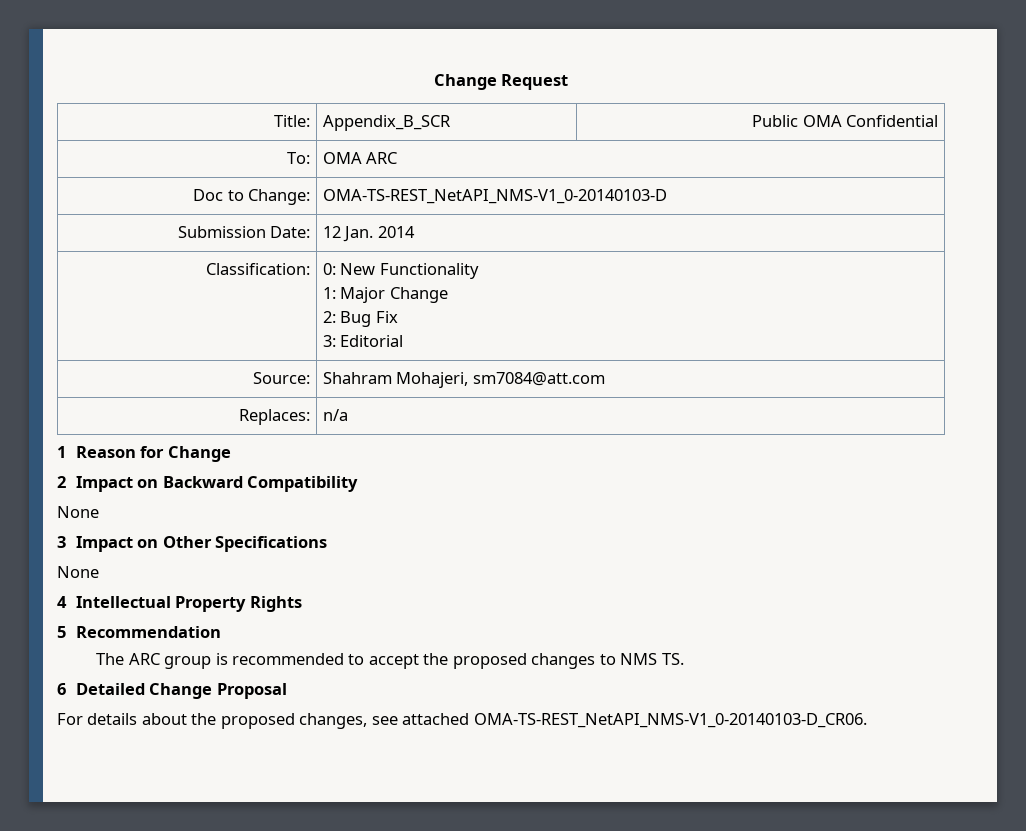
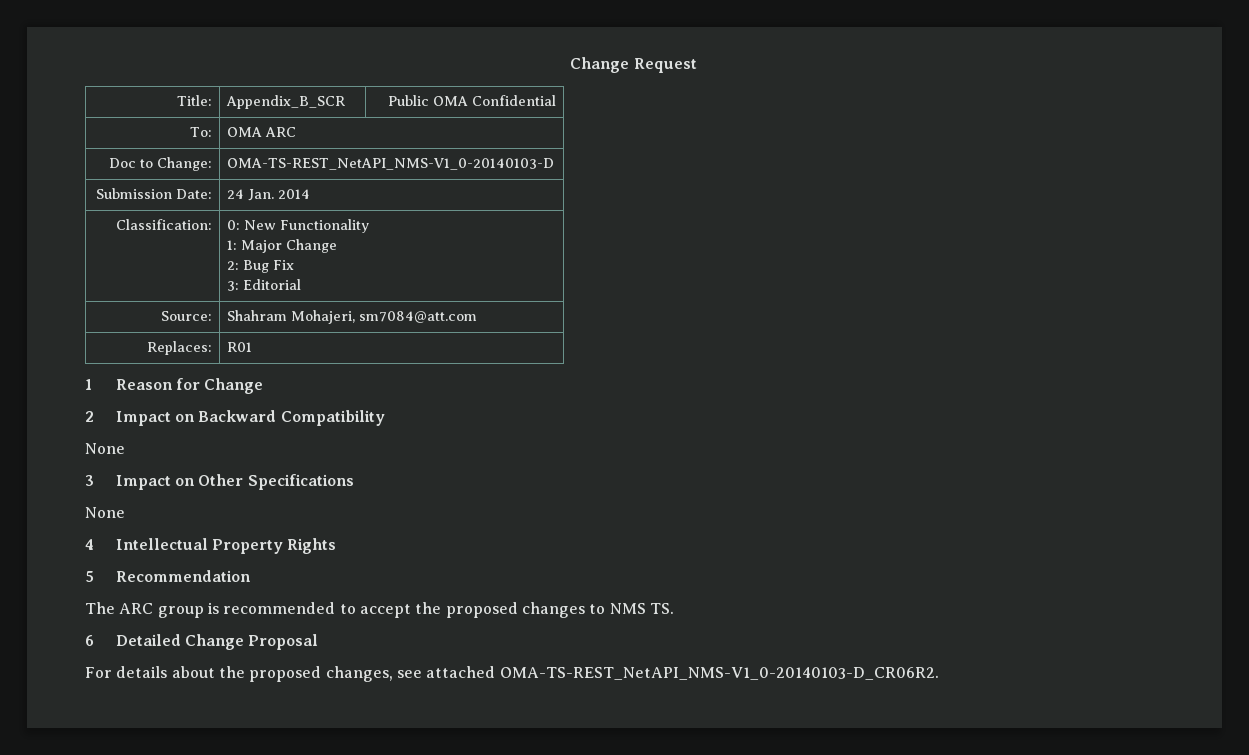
- Submission Date: | 12 Jan. 2014
+ Submission Date: | 24 Jan. 2014
- Replaces: | n/a
+ Replaces: | R01
- For details about the proposed changes, see attached OMA-TS-REST_NetAPI_NMS-V1_0-20140103-D_CR06.
+ For details about the proposed changes, see attached OMA-TS-REST_NetAPI_NMS-V1_0-20140103-D_CR06R2.

